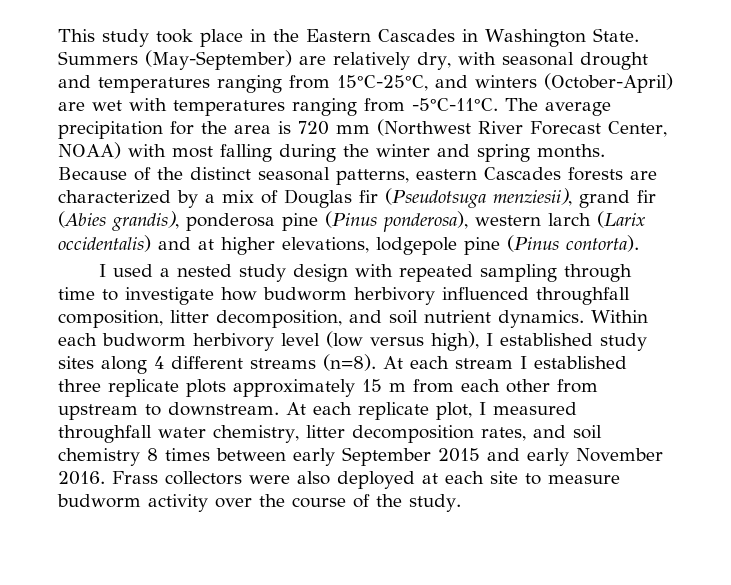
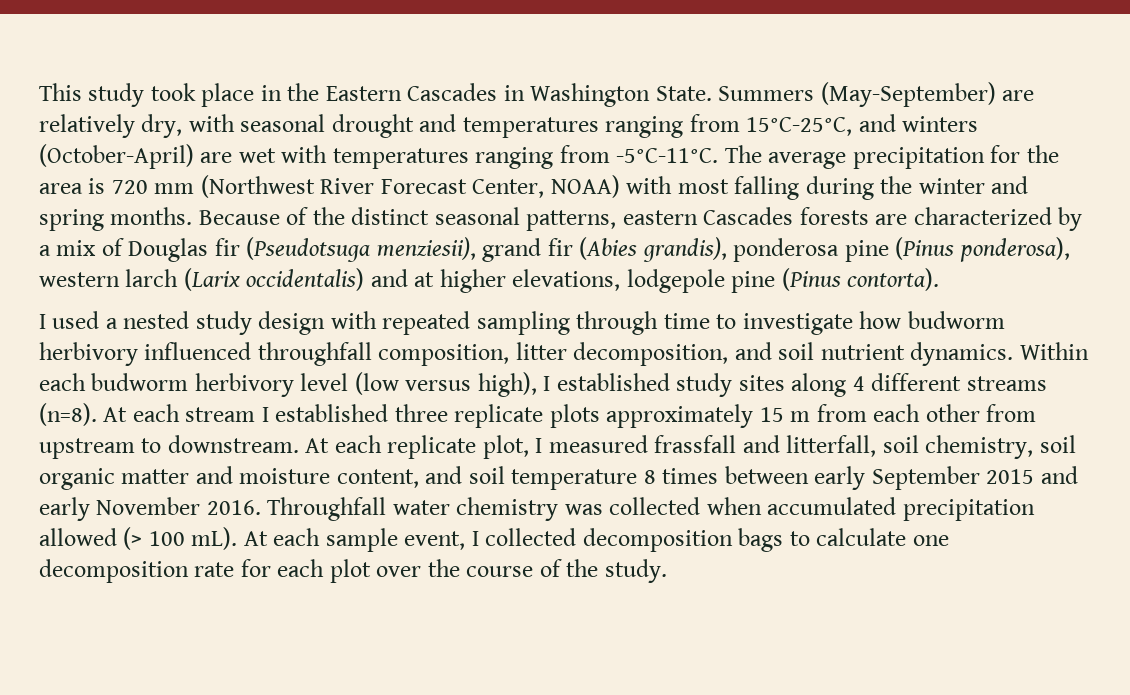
- At each replicate plot, I measured throughfall water chemistry, litter decomposition rates, and soil chemistry 8 times between early September 2015 and early November 2016.
+ At each replicate plot, I measured frassfall and litterfall, soil chemistry, soil organic matter and moisture content, and soil temperature 8 times between early September 2015 and early November 2016.
- Frass collectors were also deployed at each site to measure budworm activity over the course of the study.
+ Throughfall water chemistry was collected when accumulated precipitation allowed (> 100 mL). At each sample event, I collected decomposition bags to calculate one decomposition rate for each plot over the course of the study.

